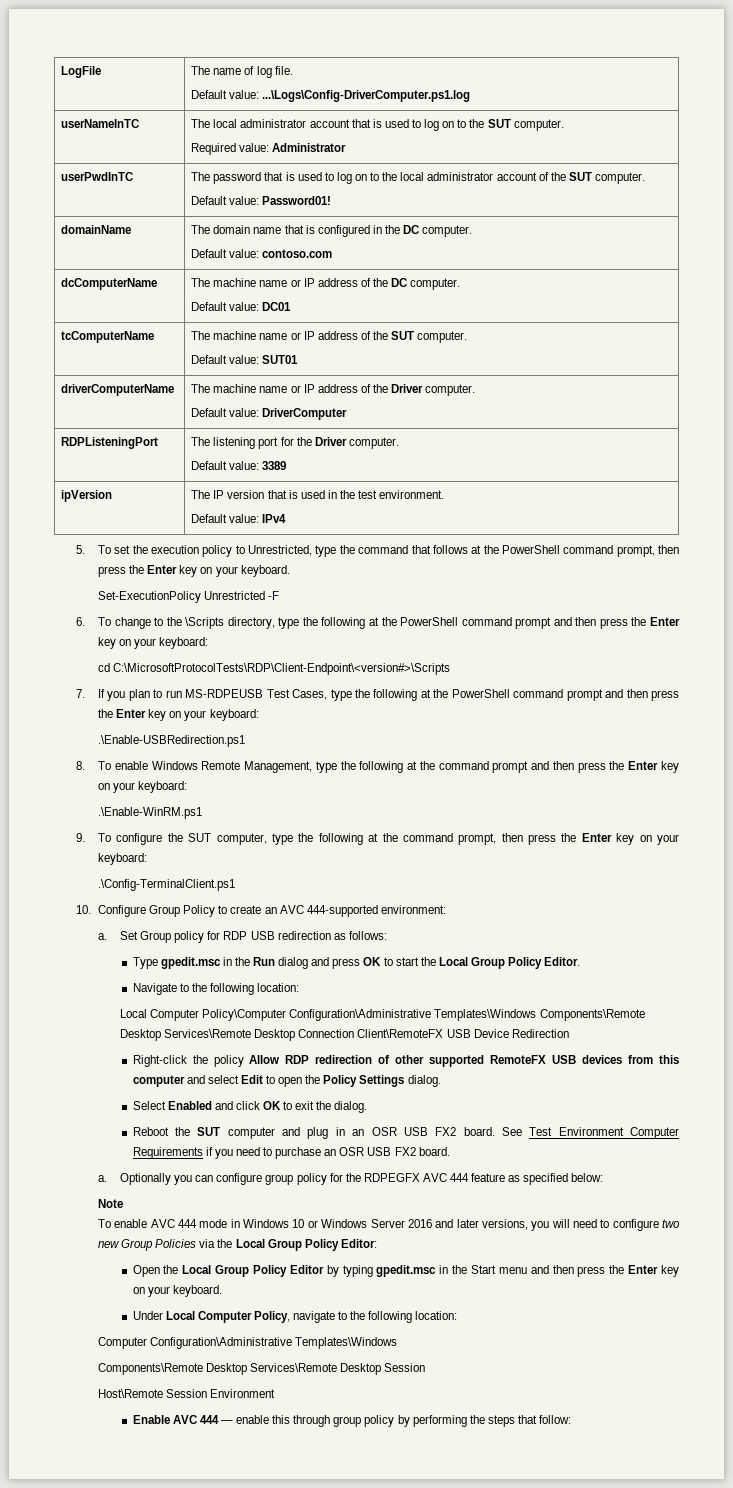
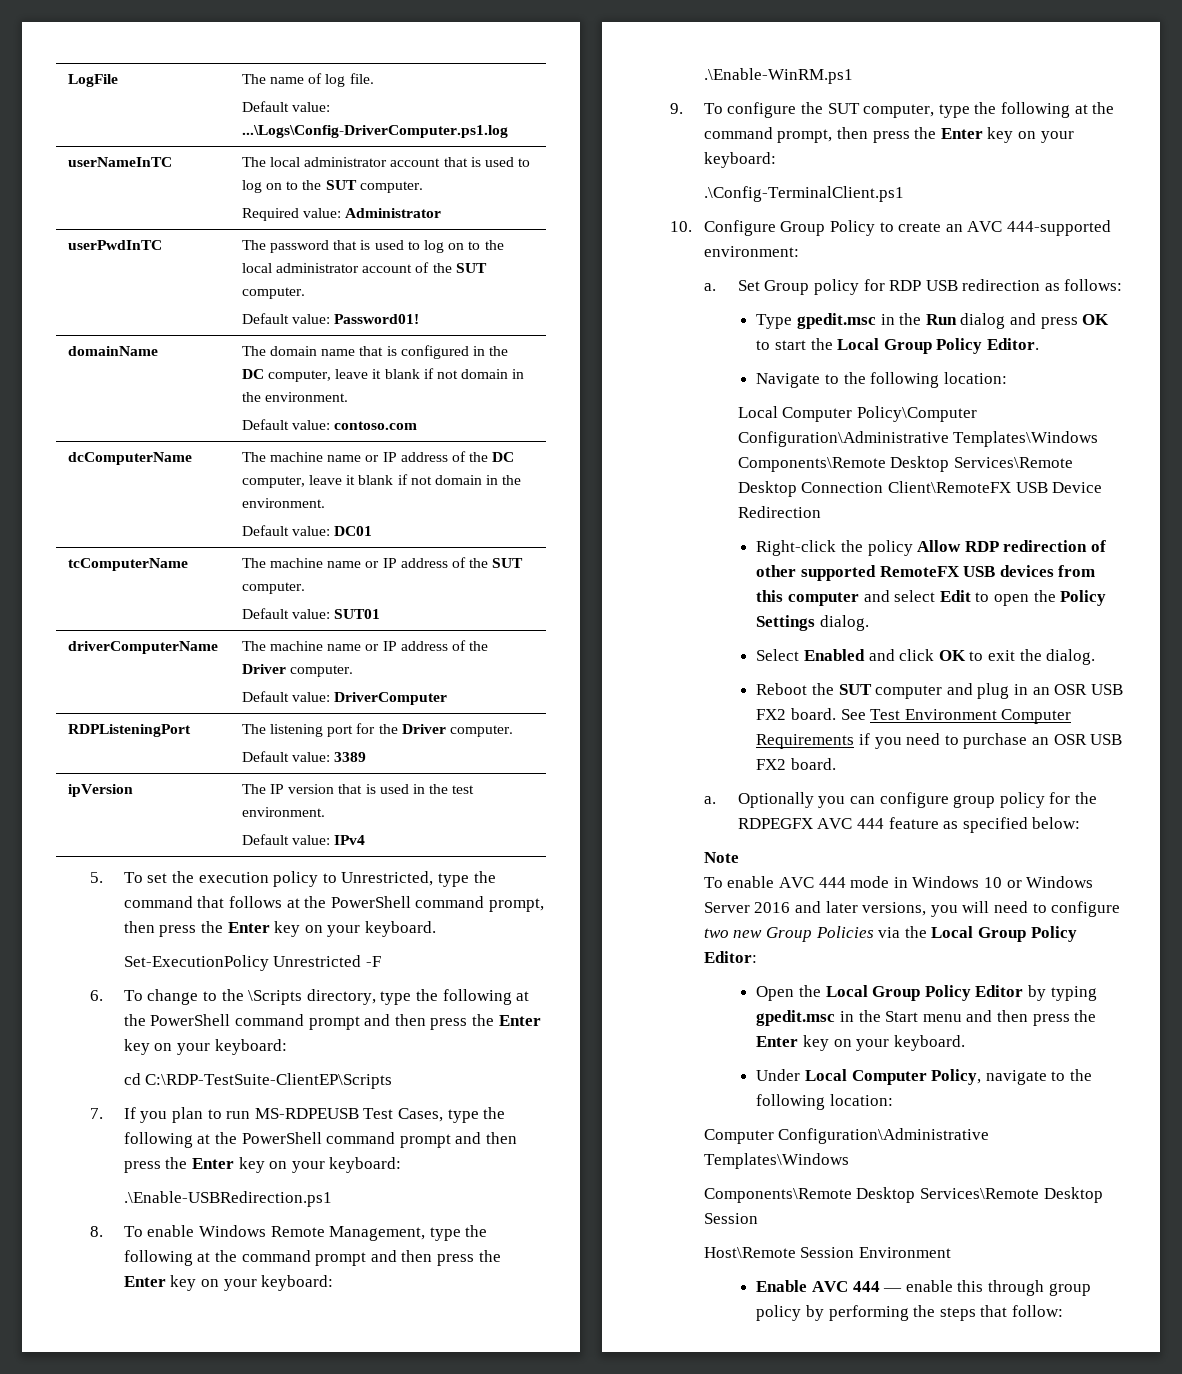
- domainName | The domain name that is configured in the DC computer.
+ domainName | The domain name that is configured in the DC computer, leave it blank if not domain in the environment.
- dcComputerName | The machine name or IP address of the DC computer.
+ dcComputerName | The machine name or IP address of the DC computer, leave it blank if not domain in the environment.
- cd C:\MicrosoftProtocolTests\RDP\Client-Endpoint\<version#>\Scripts
+ cd C:\RDP-TestSuite-ClientEP\Scripts

